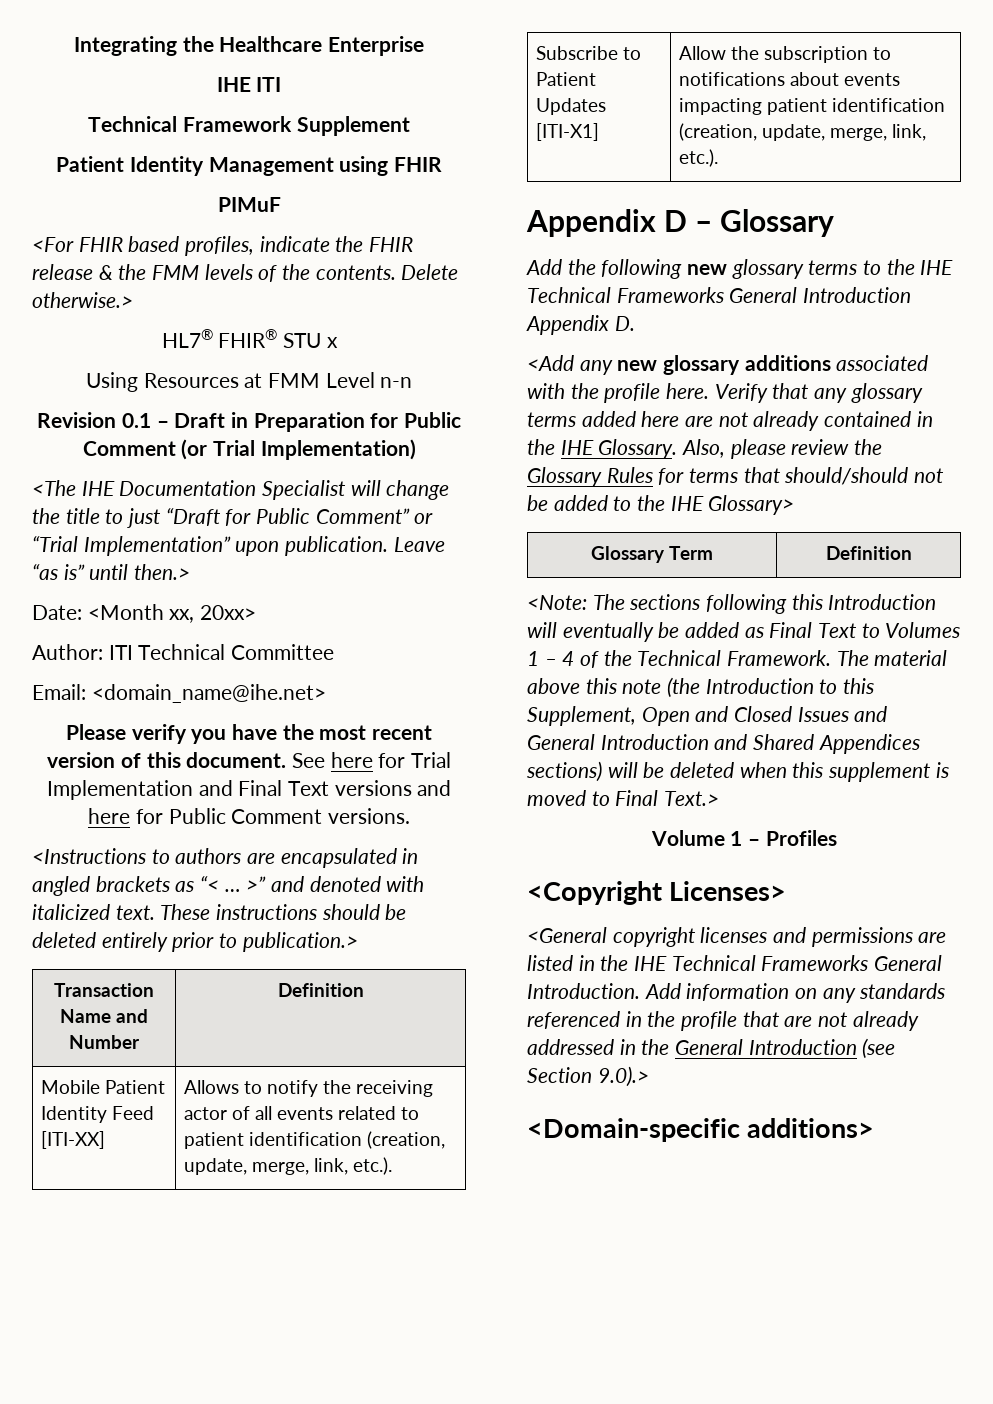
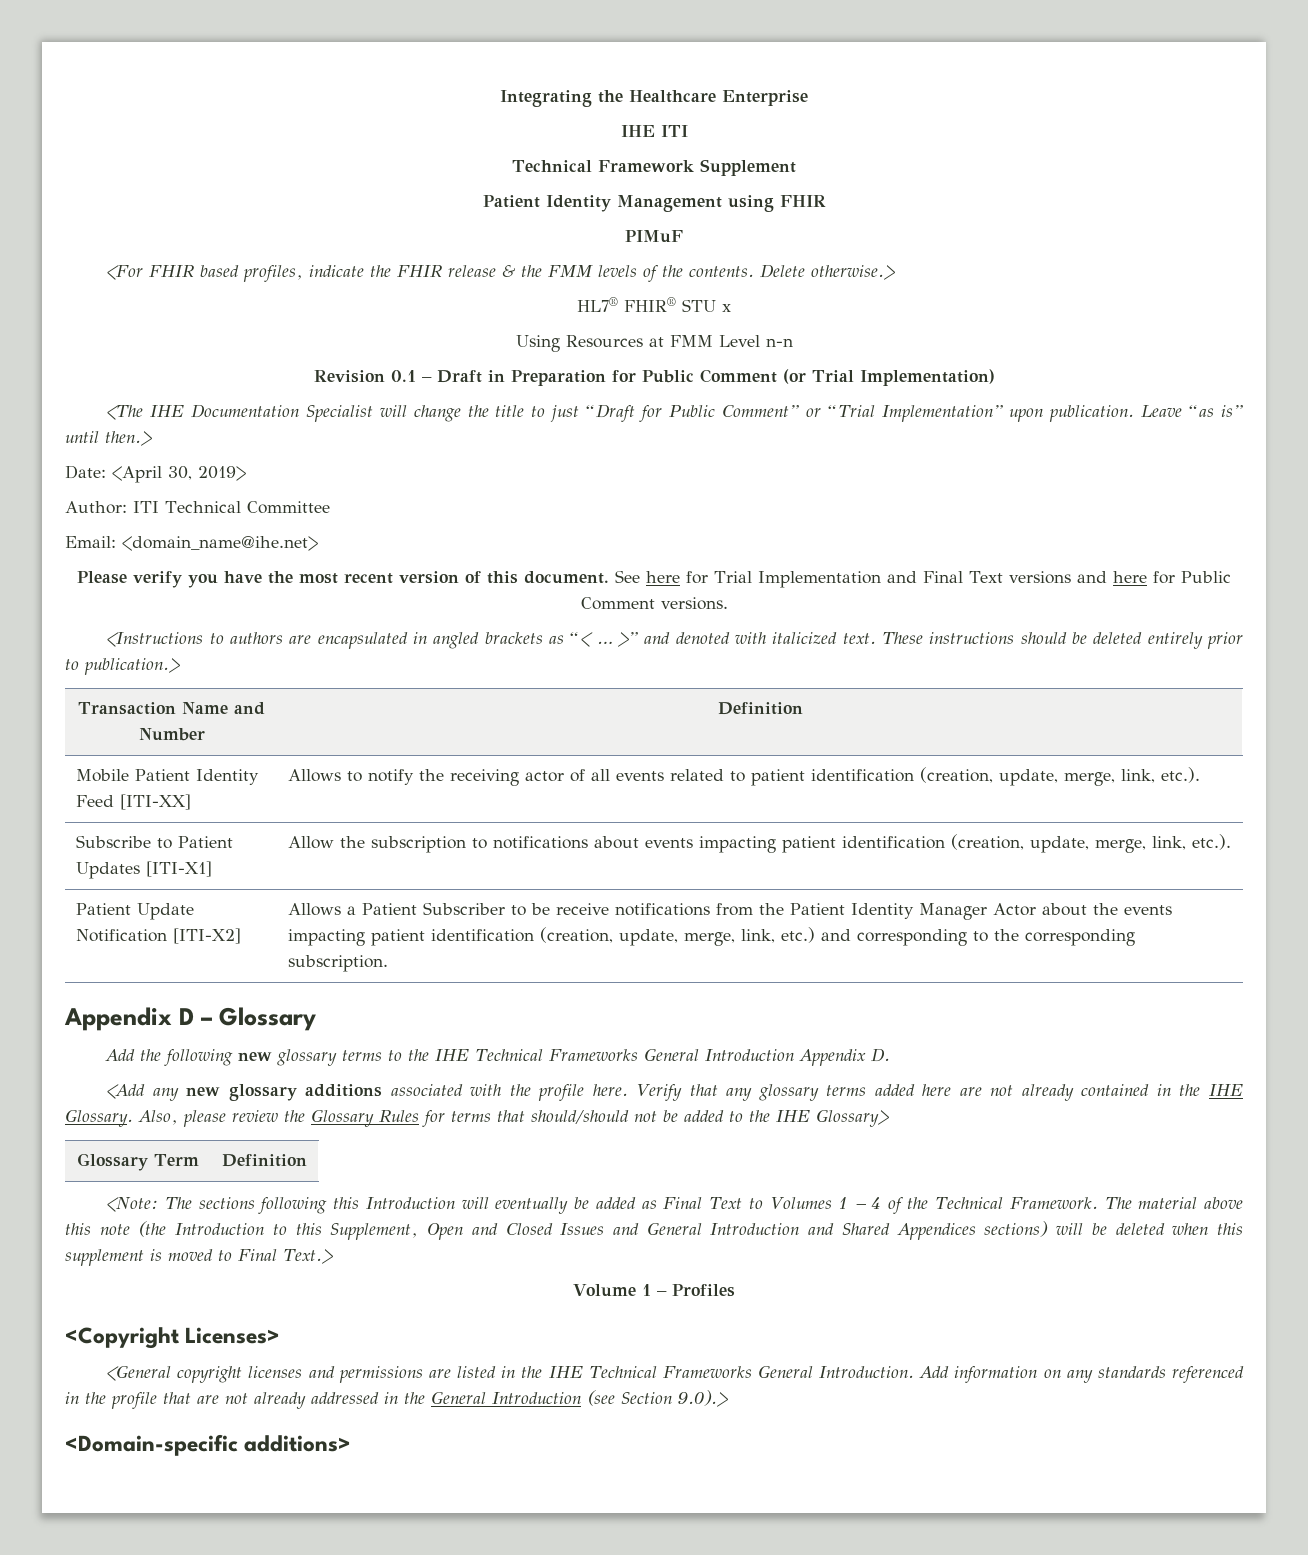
- Date: <Month xx, 20xx>
+ Date: <April 30, 2019>
+ Patient Update Notification [ITI-X2] | Allows a Patient Subscriber to be receive notifications from the Patient Identity Manager Actor about the events impacting patient identification (creation, update, merge, link, etc.) and corresponding to the corresponding subscription.

